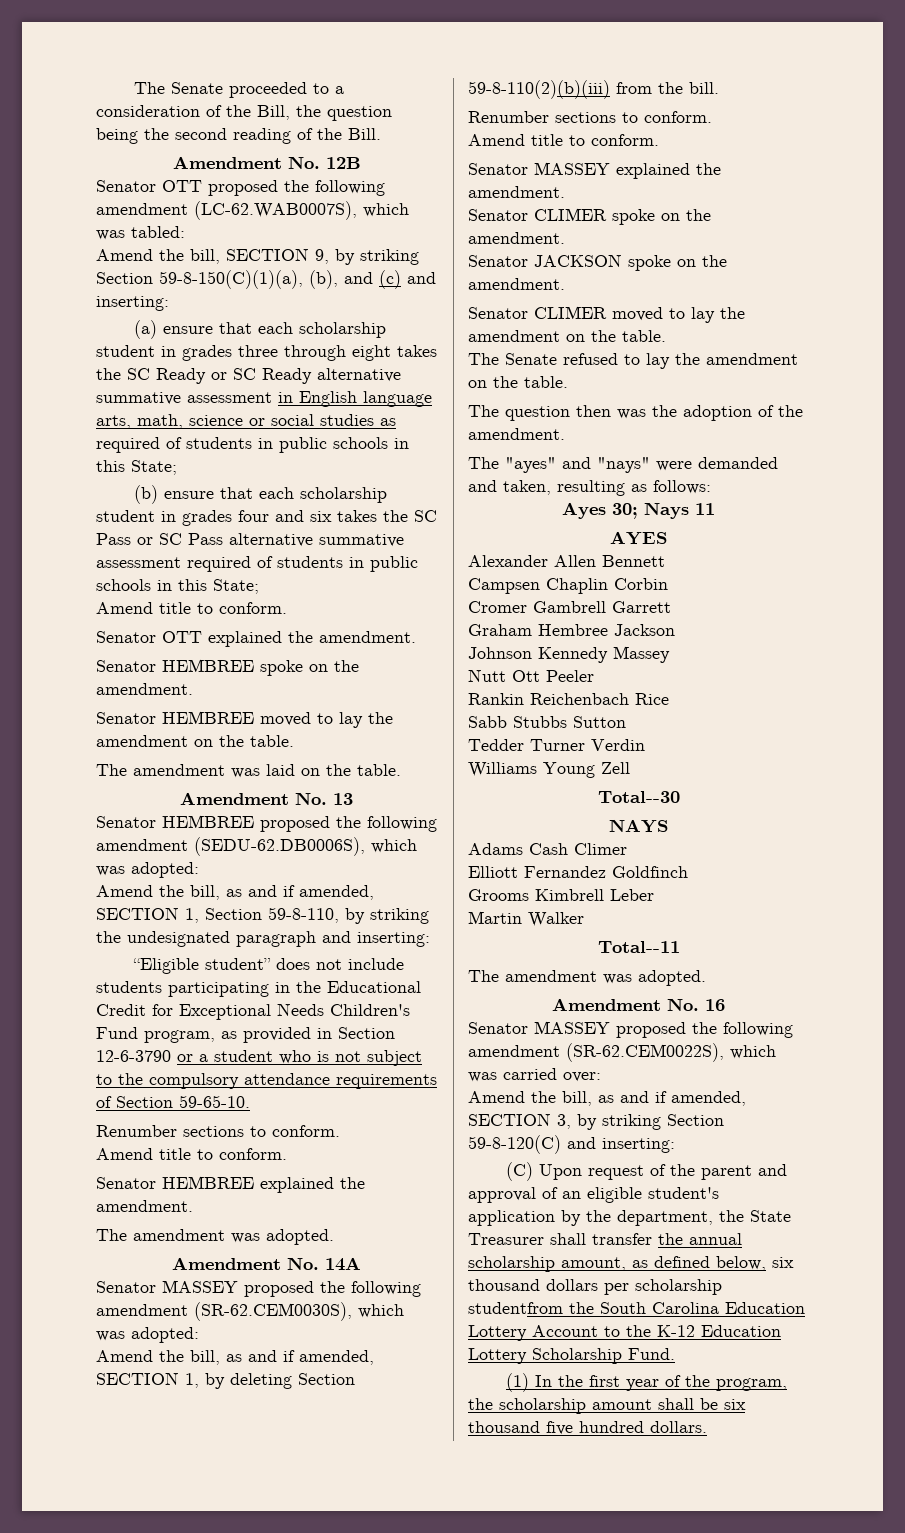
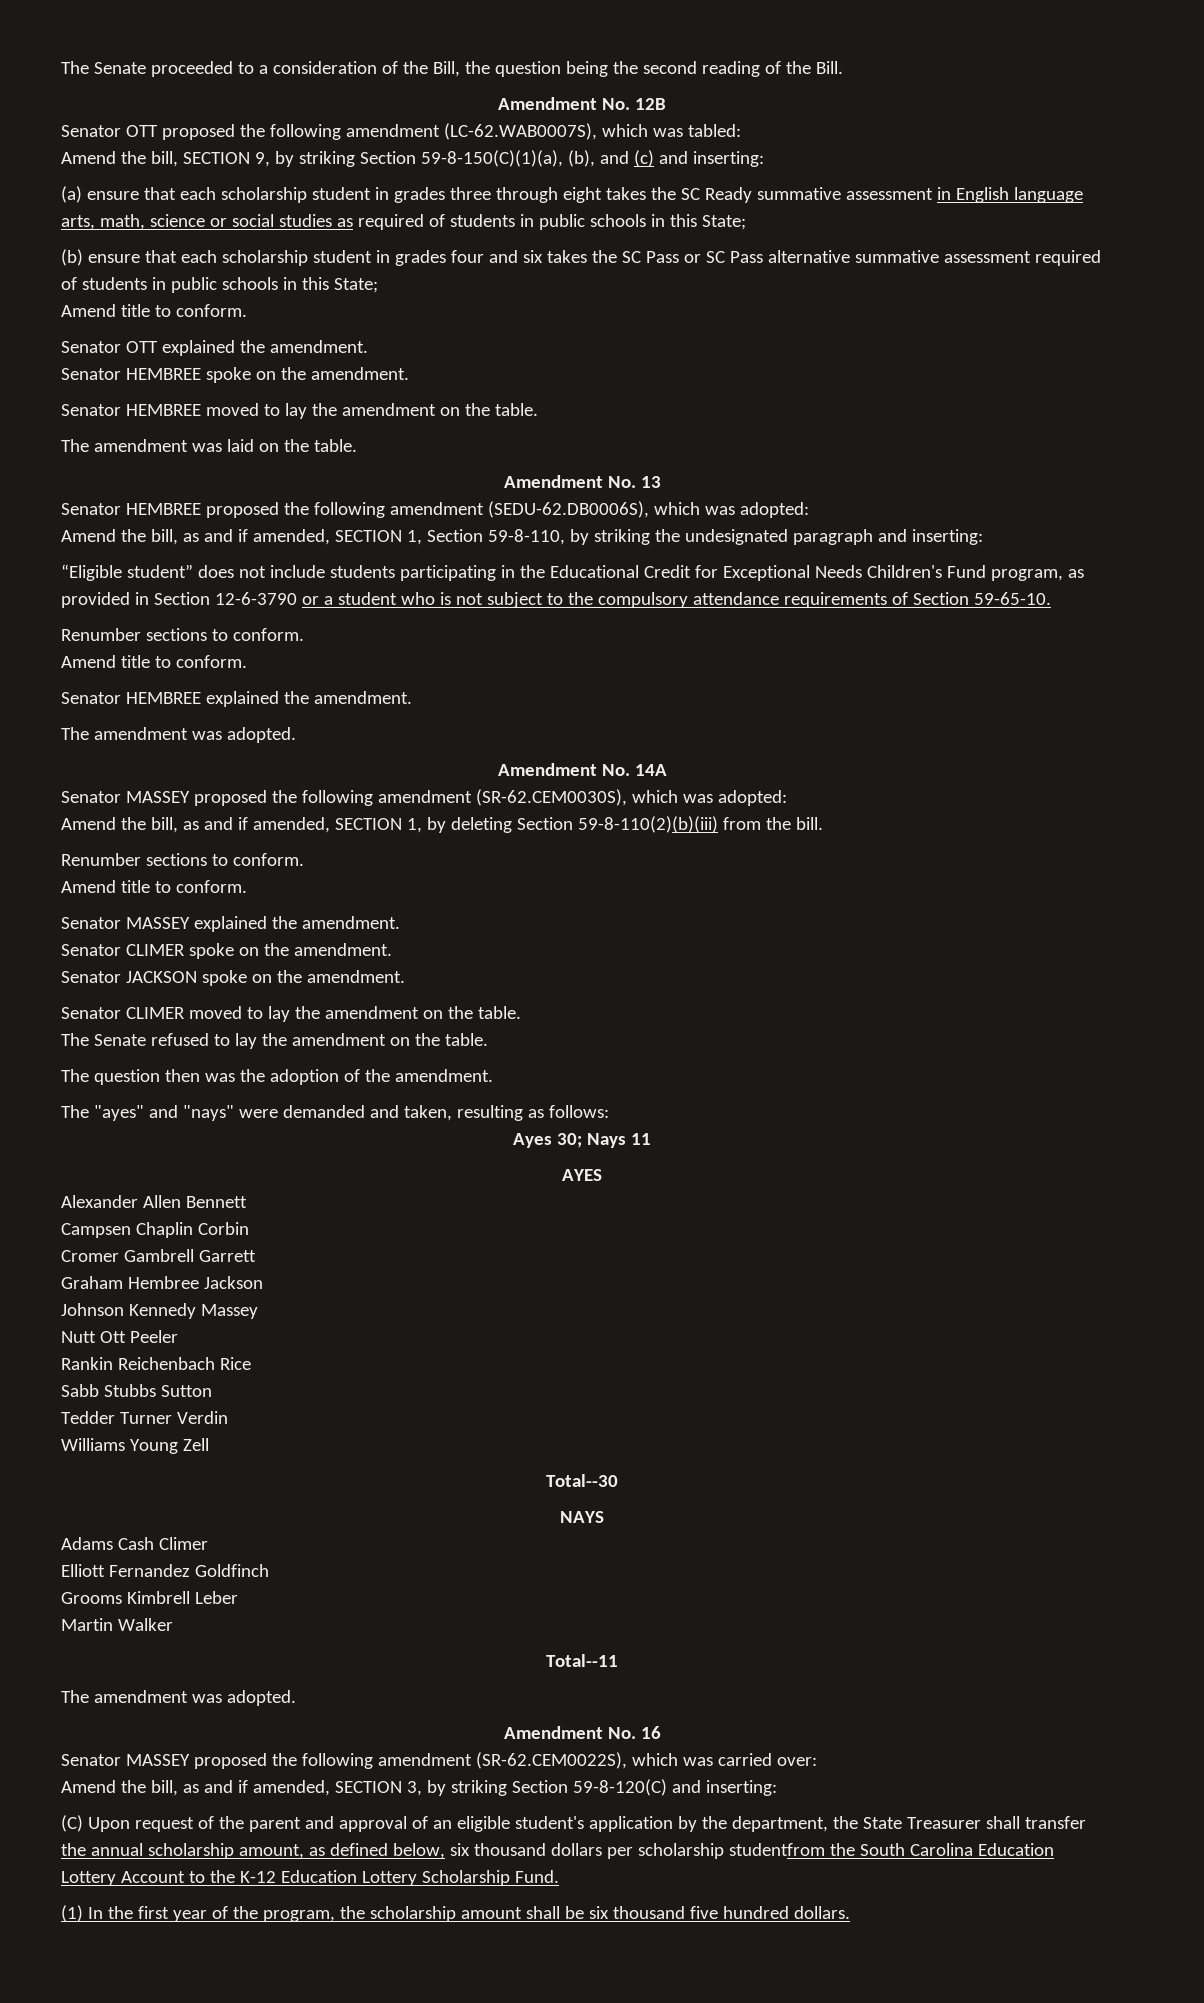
- (a) ensure that each scholarship student in grades three through eight takes the SC Ready or SC Ready alternative summative assessment in English language arts, math, science or social studies as required of students in public schools in this State;
+ (a) ensure that each scholarship student in grades three through eight takes the SC Ready summative assessment in English language arts, math, science or social studies as required of students in public schools in this State;

